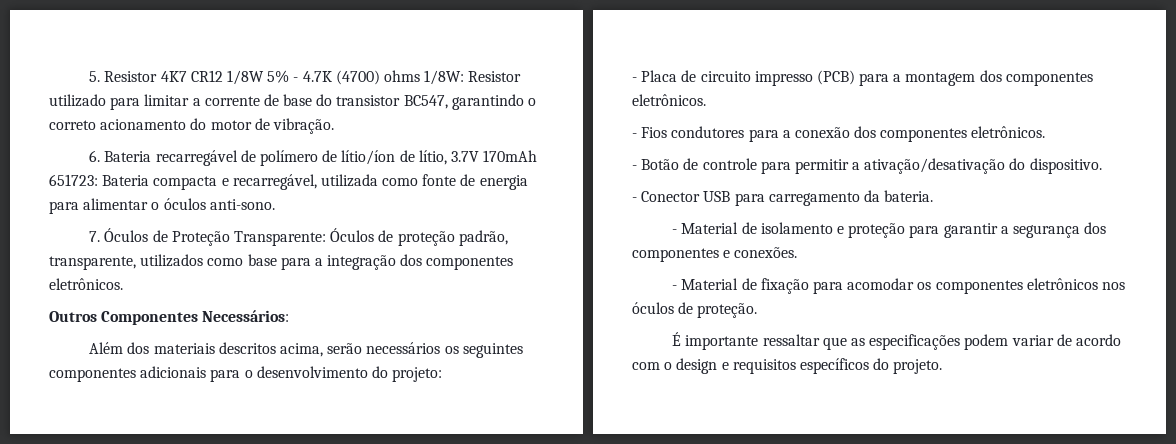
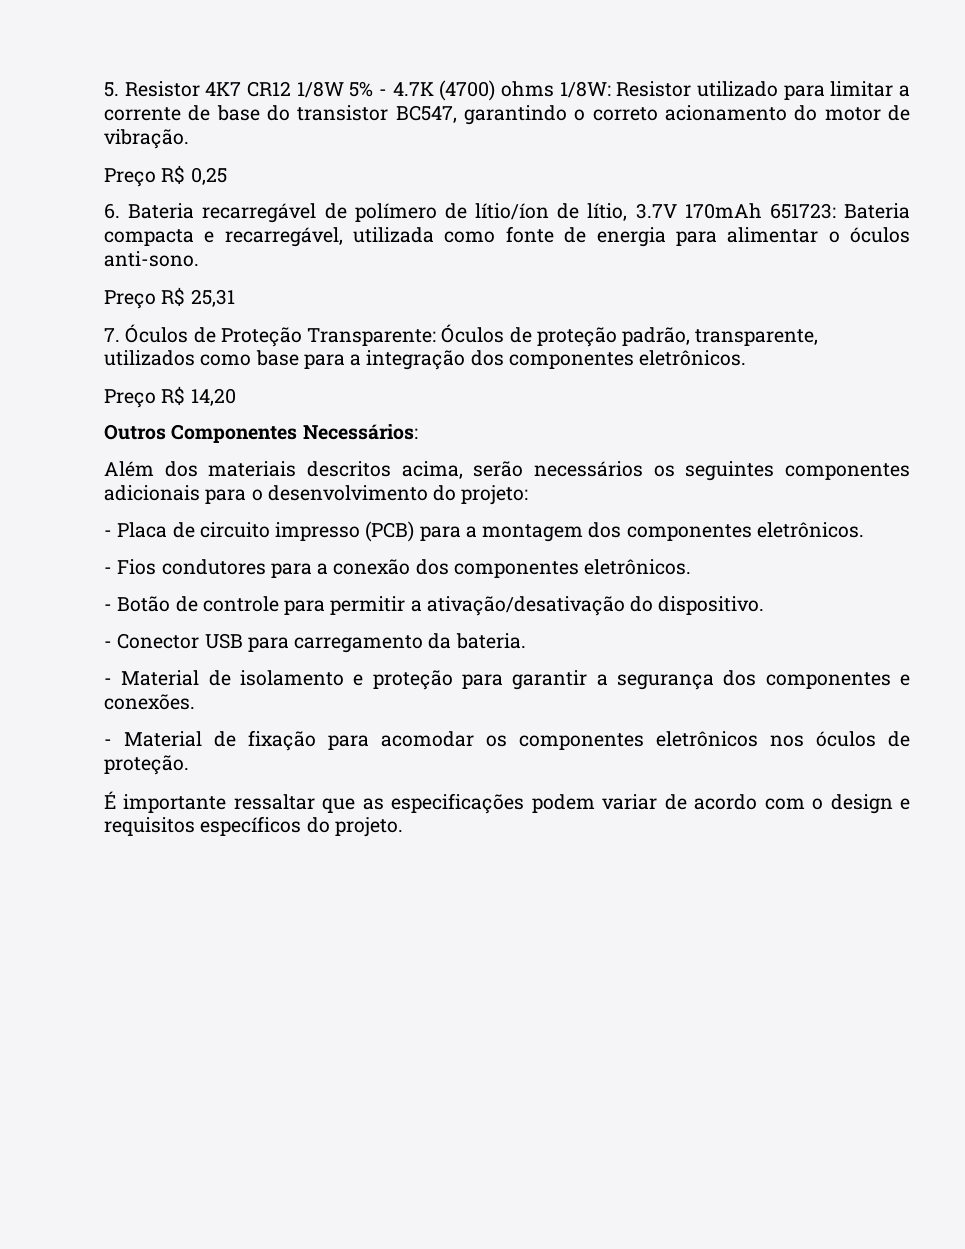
+ Preço R$ 0,25
+ Preço R$ 25,31
+ Preço R$ 14,20

